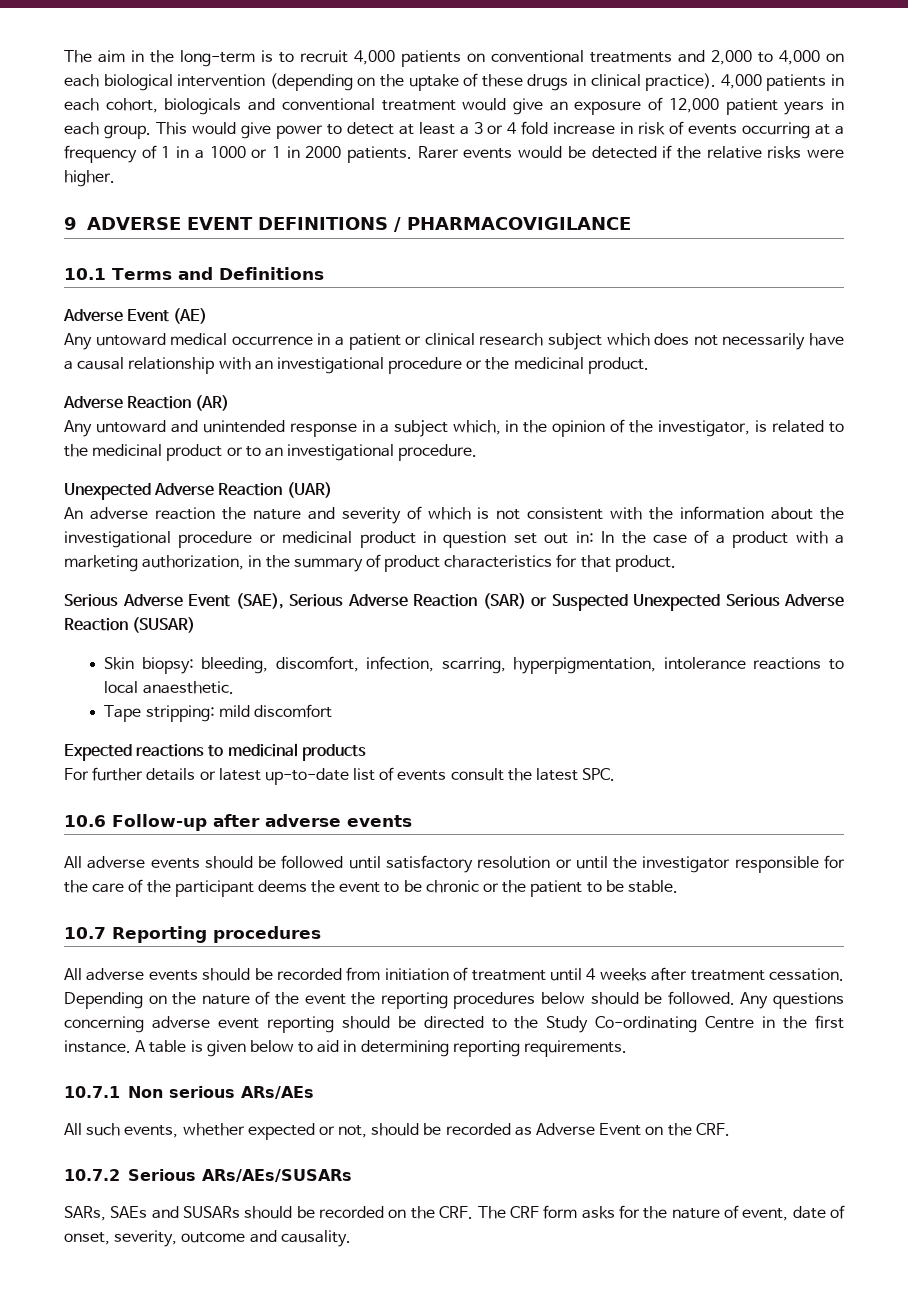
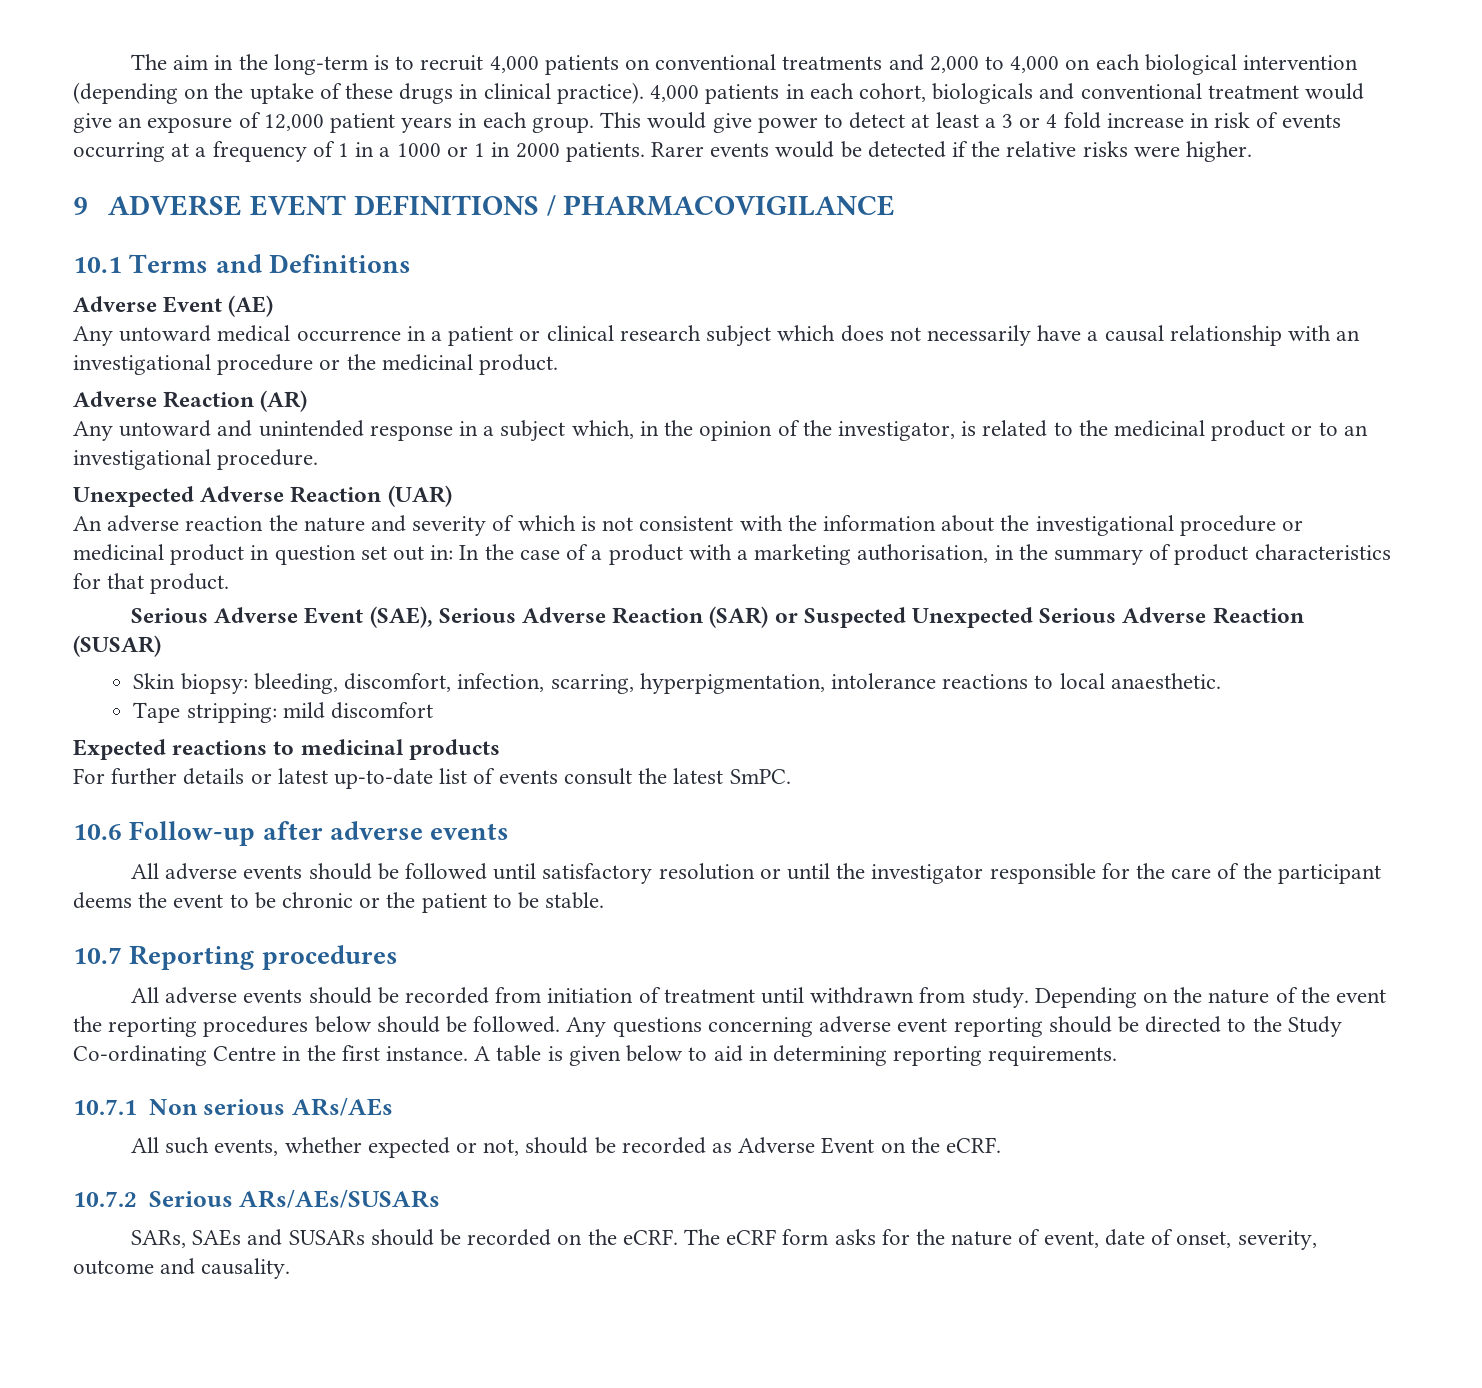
- An adverse reaction the nature and severity of which is not consistent with the information about the investigational procedure or medicinal product in question set out in: In the case of a product with a marketing authorization, in the summary of product characteristics for that product.
+ An adverse reaction the nature and severity of which is not consistent with the information about the investigational procedure or medicinal product in question set out in: In the case of a product with a marketing authorisation, in the summary of product characteristics for that product.
- For further details or latest up-to-date list of events consult the latest SPC.
+ For further details or latest up-to-date list of events consult the latest SmPC.
- All adverse events should be recorded from initiation of treatment until 4 weeks after treatment cessation.
+ All adverse events should be recorded from initiation of treatment until withdrawn from study.
- All such events, whether expected or not, should be recorded as Adverse Event on the CRF.
+ All such events, whether expected or not, should be recorded as Adverse Event on the eCRF.
- SARs, SAEs and SUSARs should be recorded on the CRF. The CRF form asks for the nature of event, date of onset, severity, outcome and causality.
+ SARs, SAEs and SUSARs should be recorded on the eCRF. The eCRF form asks for the nature of event, date of onset, severity, outcome and causality.

